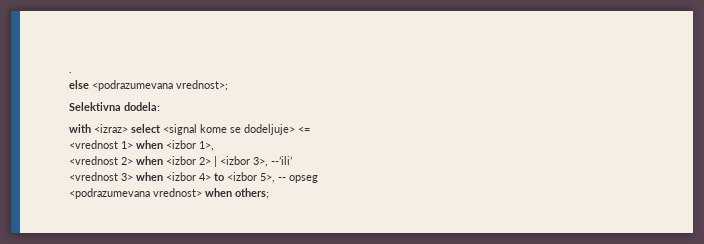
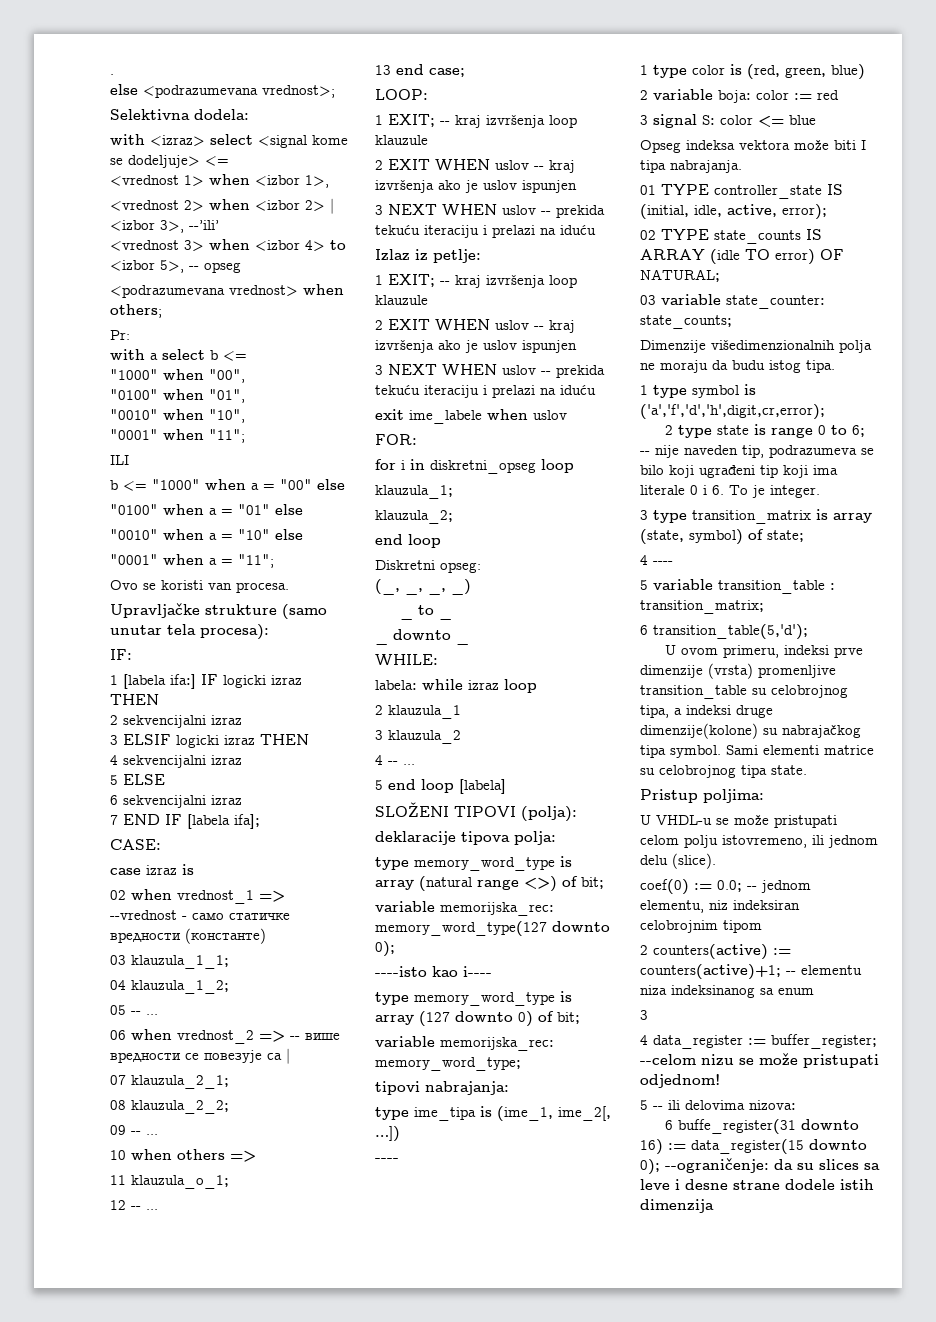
+ Pr:
+ with a select b <=
+ "1000" when "00",
+ "0100" when "01",
+ "0010" when "10",
+ "0001" when "11";
+ ILI
+ b <= "1000" when a = "00" else
+ "0100" when a = "01" else
+ "0010" when a = "10" else
+ "0001" when a = "11";
+ Ovo se koristi van procesa.
+ Upravljačke strukture (samo unutar tela procesa):
+ IF:
+ 1 [labela ifa:] IF logicki izraz THEN
+ 2 sekvencijalni izraz
+ 3 ELSIF logicki izraz THEN
+ 4 sekvencijalni izraz
+ 5 ELSE
+ 6 sekvencijalni izraz
+ 7 END IF [labela ifa];
+ CASE:
+ case izraz is
+ 02 when vrednost_1 => --vrednost - само статичке вредности (константе)
+ 03 klauzula_1_1;
+ 04 klauzula_1_2;
+ 05 -- ...
+ 06 when vrednost_2 => -- више вредности се повезује са |
+ 07 klauzula_2_1;
+ 08 klauzula_2_2;
+ 09 -- ...
+ 10 when others =>
+ 11 klauzula_o_1;
+ 12 -- ...
+ 13 end case;
+ LOOP:
+ 1 EXIT; -- kraj izvršenja loop klauzule
+ 2 EXIT WHEN uslov -- kraj izvršenja ako je uslov ispunjen
+ 3 NEXT WHEN uslov -- prekida tekuću iteraciju i prelazi na iduću
+ Izlaz iz petlje:
+ 1 EXIT; -- kraj izvršenja loop klauzule
+ 2 EXIT WHEN uslov -- kraj izvršenja ako je uslov ispunjen
+ 3 NEXT WHEN uslov -- prekida tekuću iteraciju i prelazi na iduću
+ exit ime_labele when uslov
+ FOR:
+ for i in diskretni_opseg loop
+ klauzula_1;
+ klauzula_2;
+ end loop
+ Diskretni opseg:
+ (_, _, _, _)
+ _ to _
+ _ downto _
+ WHILE:
+ labela: while izraz loop
+ 2 klauzula_1
+ 3 klauzula_2
+ 4 -- ...
+ 5 end loop [labela]
+ SLOŽENI TIPOVI (polja):
+ deklaracije tipova polja:
+ type memory_word_type is array (natural range <>) of bit;
+ variable memorijska_rec: memory_word_type(127 downto 0);
+ ----isto kao i----
+ type memory_word_type is array (127 downto 0) of bit;
+ variable memorijska_rec: memory_word_type;
+ tipovi nabrajanja:
+ type ime_tipa is (ime_1, ime_2[, …])
+ ----
+ 1 type color is (red, green, blue)
+ 2 variable boja: color := red
+ 3 signal S: color <= blue
+ Opseg indeksa vektora može biti I tipa nabrajanja.
+ 01 TYPE controller_state IS (initial, idle, active, error);
+ 02 TYPE state_counts IS ARRAY (idle TO error) OF NATURAL;
+ 03 variable state_counter: state_counts;
+ Dimenzije višedimenzionalnih polja ne moraju da budu istog tipa.
+ 1 type symbol is ('a','f','d','h',digit,cr,error);
+ 2 type state is range 0 to 6; -- nije naveden tip, podrazumeva se bilo koji ugrađeni tip koji ima literale 0 i 6. To je integer.
+ 3 type transition_matrix is array (state, symbol) of state;
+ 4 ----
+ 5 variable transition_table : transition_matrix;
+ 6 transition_table(5,'d');
+ U ovom primeru, indeksi prve dimenzije (vrsta) promenljive transition_table su celobrojnog tipa, a indeksi druge dimenzije(kolone) su nabrajačkog tipa symbol. Sami elementi matrice su celobrojnog tipa state.
+ Pristup poljima:
+ U VHDL-u se može pristupati celom polju istovremeno, ili jednom delu (slice).
+ coef(0) := 0.0; -- jednom elementu, niz indeksiran celobrojnim tipom
+ 2 counters(active) := counters(active)+1; -- elementu niza indeksinanog sa enum
+ 3
+ 4 data_register := buffer_register; --celom nizu se može pristupati odjednom!
+ 5 -- ili delovima nizova:
+ 6 buffe_register(31 downto 16) := data_register(15 downto 0); --ograničenje: da su slices sa leve i desne strane dodele istih dimenzija

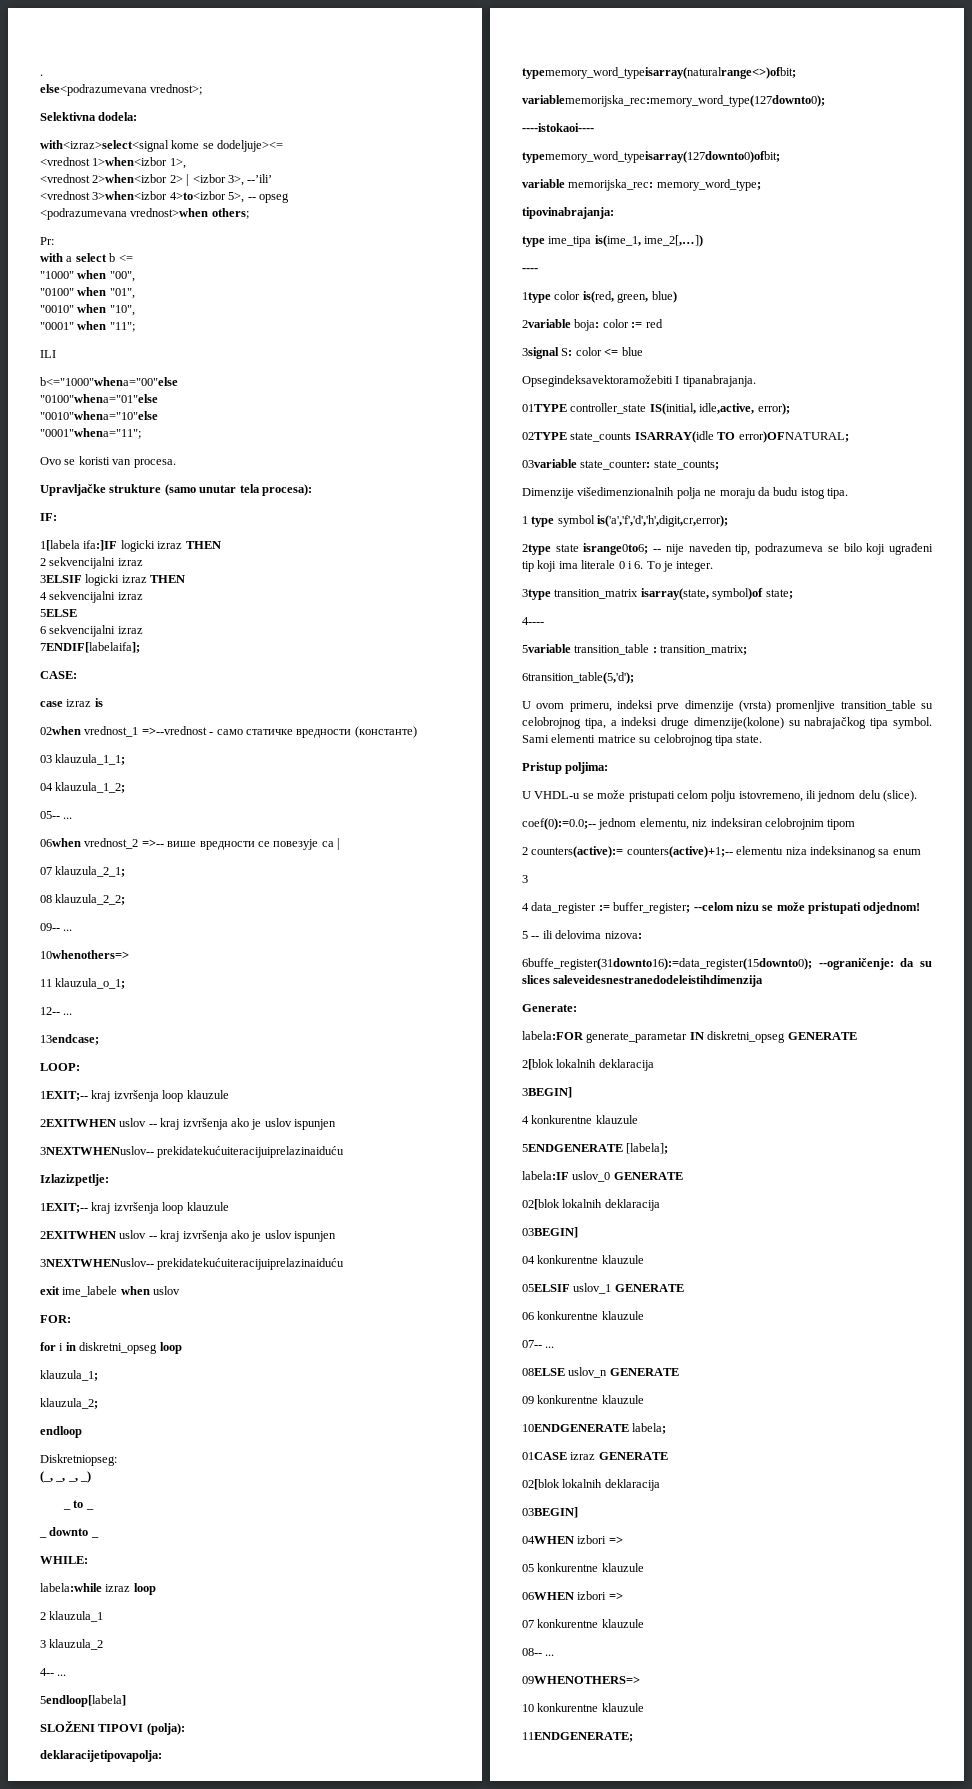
- else <podrazumevana vrednost>;
+ else<podrazumevana vrednost>;
- with <izraz> select <signal kome se dodeljuje> <=
- <vrednost 1> when <izbor 1>,
+ with<izraz>select<signal kome se dodeljuje><=
+ <vrednost 1>when<izbor 1>,
- <vrednost 2> when <izbor 2> | <izbor 3>, --’ili’
+ <vrednost 2>when<izbor 2> | <izbor 3>, --’ili’
- <vrednost 3> when <izbor 4> to <izbor 5>, -- opseg
+ <vrednost 3>when<izbor 4>to<izbor 5>, -- opseg
- <podrazumevana vrednost> when others;
+ <podrazumevana vrednost>when others;
- b <= "1000" when a = "00" else
- "0100" when a = "01" else
- "0010" when a = "10" else
- "0001" when a = "11";
+ b<="1000"whena="00"else
+ "0100"whena="01"else
+ "0010"whena="10"else
+ "0001"whena="11";
- 1 [labela ifa:] IF logicki izraz THEN
+ 1[labela ifa:]IF logicki izraz THEN
- 3 ELSIF logicki izraz THEN
+ 3ELSIF logicki izraz THEN
- 5 ELSE
+ 5ELSE
- 7 END IF [labela ifa];
+ 7ENDIF[labelaifa];
- 02 when vrednost_1 => --vrednost - само статичке вредности (константе)
+ 02when vrednost_1 =>--vrednost - само статичке вредности (константе)
- 05 -- ...
- 06 when vrednost_2 => -- више вредности се повезује са |
+ 05-- ...
+ 06when vrednost_2 =>-- више вредности се повезује са |
- 09 -- ...
- 10 when others =>
+ 09-- ...
+ 10whenothers=>
- 12 -- ...
- 13 end case;
+ 12-- ...
+ 13endcase;
  LOOP:
- 1 EXIT; -- kraj izvršenja loop klauzule
- 2 EXIT WHEN uslov -- kraj izvršenja ako je uslov ispunjen
- 3 NEXT WHEN uslov -- prekida tekuću iteraciju i prelazi na iduću
- Izlaz iz petlje:
- 1 EXIT; -- kraj izvršenja loop klauzule
- 2 EXIT WHEN uslov -- kraj izvršenja ako je uslov ispunjen
- 3 NEXT WHEN uslov -- prekida tekuću iteraciju i prelazi na iduću
+ 1EXIT;-- kraj izvršenja loop klauzule
+ 2EXITWHEN uslov -- kraj izvršenja ako je uslov ispunjen
+ 3NEXTWHENuslov-- prekidatekućuiteracijuiprelazinaiduću
+ Izlazizpetlje:
+ 1EXIT;-- kraj izvršenja loop klauzule
+ 2EXITWHEN uslov -- kraj izvršenja ako je uslov ispunjen
+ 3NEXTWHENuslov-- prekidatekućuiteracijuiprelazinaiduću
  klauzula_2;
- end loop
- Diskretni opseg:
+ endloop
+ Diskretniopseg:
- labela: while izraz loop
+ labela:while izraz loop
- 4 -- ...
- 5 end loop [labela]
+ 4-- ...
+ 5endloop[labela]
- deklaracije tipova polja:
- type memory_word_type is array (natural range <>) of bit;
- variable memorijska_rec: memory_word_type(127 downto 0);
- ----isto kao i----
- type memory_word_type is array (127 downto 0) of bit;
+ deklaracijetipovapolja:
+ typememory_word_typeisarray(naturalrange<>)ofbit;
+ variablememorijska_rec:memory_word_type(127downto0);
+ ----istokaoi----
+ typememory_word_typeisarray(127downto0)ofbit;
- tipovi nabrajanja:
+ tipovinabrajanja:
- type ime_tipa is (ime_1, ime_2[, …])
+ type ime_tipa is(ime_1, ime_2[,…])
  ----
- 1 type color is (red, green, blue)
+ 1type color is(red, green, blue)
- 2 variable boja: color := red
+ 2variable boja: color := red
- 3 signal S: color <= blue
+ 3signal S: color <= blue
- Opseg indeksa vektora može biti I tipa nabrajanja.
- 01 TYPE controller_state IS (initial, idle, active, error);
- 02 TYPE state_counts IS ARRAY (idle TO error) OF NATURAL;
- 03 variable state_counter: state_counts;
+ Opsegindeksavektoramožebiti I tipanabrajanja.
+ 01TYPE controller_state IS(initial, idle,active, error);
+ 02TYPE state_counts ISARRAY(idle TO error)OFNATURAL;
+ 03variable state_counter: state_counts;
- 1 type symbol is ('a','f','d','h',digit,cr,error);
- 2 type state is range 0 to 6; -- nije naveden tip, podrazumeva se bilo koji ugrađeni tip koji ima literale 0 i 6. To je integer.
+ 1 type symbol is('a','f','d','h',digit,cr,error);
+ 2type state isrange0to6; -- nije naveden tip, podrazumeva se bilo koji ugrađeni tip koji ima literale 0 i 6. To je integer.
- 3 type transition_matrix is array (state, symbol) of state;
- 4 ----
- 5 variable transition_table : transition_matrix;
+ 3type transition_matrix isarray(state, symbol)of state;
+ 4----
+ 5variable transition_table : transition_matrix;
- 6 transition_table(5,'d');
+ 6transition_table(5,'d');
- coef(0) := 0.0; -- jednom elementu, niz indeksiran celobrojnim tipom
+ coef(0):=0.0;-- jednom elementu, niz indeksiran celobrojnim tipom
- 2 counters(active) := counters(active)+1; -- elementu niza indeksinanog sa enum
+ 2 counters(active):= counters(active)+1;-- elementu niza indeksinanog sa enum
- 6 buffe_register(31 downto 16) := data_register(15 downto 0); --ograničenje: da su slices sa leve i desne strane dodele istih dimenzija
+ 6buffe_register(31downto16):=data_register(15downto0); --ograničenje: da su slices saleveidesnestranedodeleistihdimenzija
+ Generate:
+ labela:FOR generate_parametar IN diskretni_opseg GENERATE
+ 2[blok lokalnih deklaracija
+ 3BEGIN]
+ 4 konkurentne klauzule
+ 5ENDGENERATE [labela];
+ labela:IF uslov_0 GENERATE
+ 02[blok lokalnih deklaracija
+ 03BEGIN]
+ 04 konkurentne klauzule
+ 05ELSIF uslov_1 GENERATE
+ 06 konkurentne klauzule
+ 07-- ...
+ 08ELSE uslov_n GENERATE
+ 09 konkurentne klauzule
+ 10ENDGENERATE labela;
+ 01CASE izraz GENERATE
+ 02[blok lokalnih deklaracija
+ 03BEGIN]
+ 04WHEN izbori =>
+ 05 konkurentne klauzule
+ 06WHEN izbori =>
+ 07 konkurentne klauzule
+ 08-- ...
+ 09WHENOTHERS=>
+ 10 konkurentne klauzule
+ 11ENDGENERATE;

